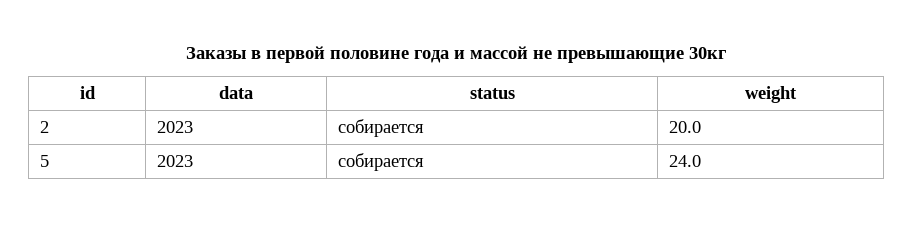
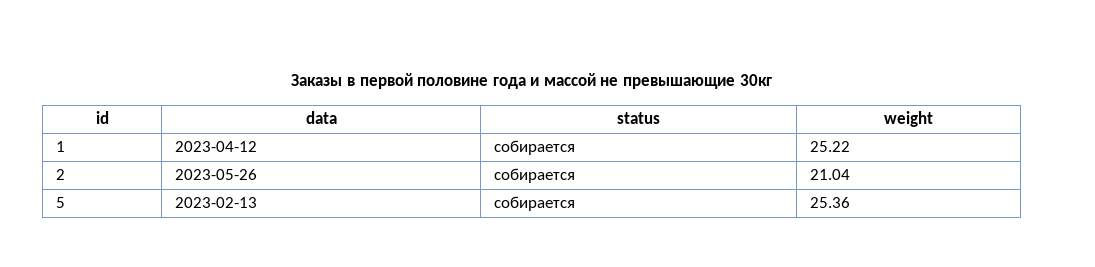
- 2 | 2023 | собирается | 20.0
+ 1 | 2023-04-12 | собирается | 25.22
+ 2 | 2023-05-26 | собирается | 21.04
- 5 | 2023 | собирается | 24.0
+ 5 | 2023-02-13 | собирается | 25.36

